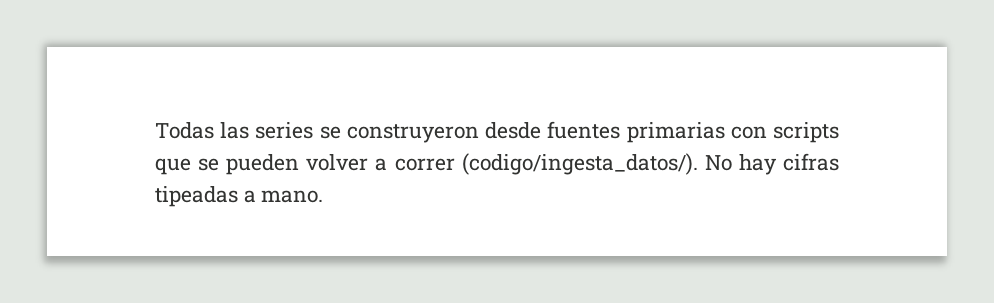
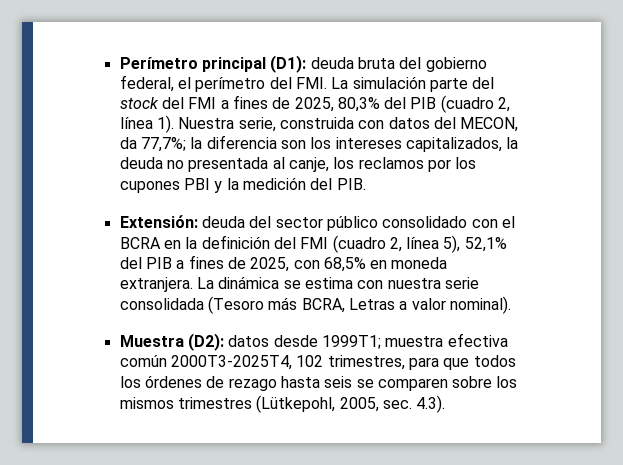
- Todas las series se construyeron desde fuentes primarias con scripts que se pueden volver a correr (codigo/ingesta_datos/). No hay cifras tipeadas a mano.
+ Perímetro principal (D1): deuda bruta del gobierno federal, el perímetro del FMI. La simulación parte del stock del FMI a fines de 2025, 80,3% del PIB (cuadro 2, línea 1). Nuestra serie, construida con datos del MECON, da 77,7%; la diferencia son los intereses capitalizados, la deuda no presentada al canje, los reclamos por los cupones PBI y la medición del PIB.
+ Extensión: deuda del sector público consolidado con el BCRA en la definición del FMI (cuadro 2, línea 5), 52,1% del PIB a fines de 2025, con 68,5% en moneda extranjera. La dinámica se estima con nuestra serie consolidada (Tesoro más BCRA, Letras a valor nominal).
+ Muestra (D2): datos desde 1999T1; muestra efectiva común 2000T3-2025T4, 102 trimestres, para que todos los órdenes de rezago hasta seis se comparen sobre los mismos trimestres (Lütkepohl, 2005, sec. 4.3).

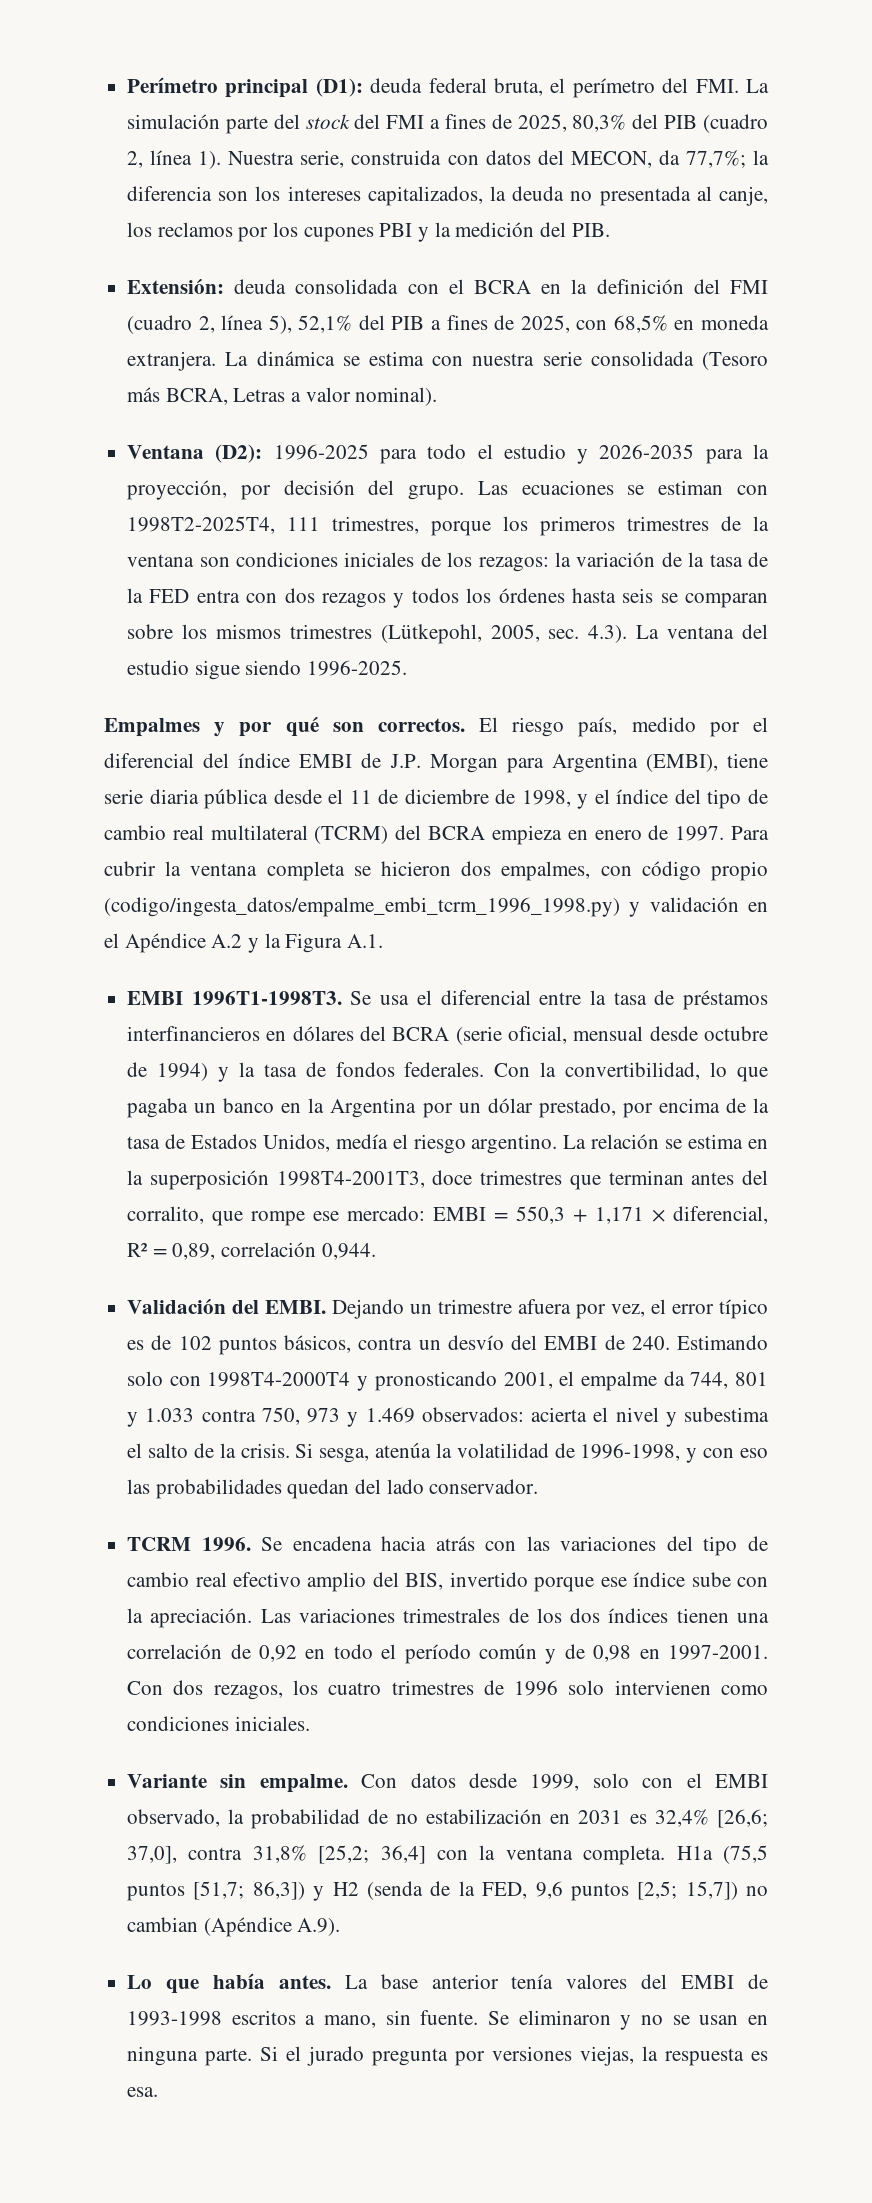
- Perímetro principal (D1): deuda bruta del gobierno federal, el perímetro del FMI. La simulación parte del stock del FMI a fines de 2025, 80,3% del PIB (cuadro 2, línea 1).
+ Perímetro principal (D1): deuda federal bruta, el perímetro del FMI. La simulación parte del stock del FMI a fines de 2025, 80,3% del PIB (cuadro 2, línea 1).
- Extensión: deuda del sector público consolidado con el BCRA en la definición del FMI (cuadro 2, línea 5), 52,1% del PIB a fines de 2025, con 68,5% en moneda extranjera.
+ Extensión: deuda consolidada con el BCRA en la definición del FMI (cuadro 2, línea 5), 52,1% del PIB a fines de 2025, con 68,5% en moneda extranjera.
- Muestra (D2): datos desde 1999T1; muestra efectiva común 2000T3-2025T4, 102 trimestres, para que todos los órdenes de rezago hasta seis se comparen sobre los mismos trimestres (Lütkepohl, 2005, sec. 4.3).
+ Ventana (D2): 1996-2025 para todo el estudio y 2026-2035 para la proyección, por decisión del grupo. Las ecuaciones se estiman con 1998T2-2025T4, 111 trimestres, porque los primeros trimestres de la ventana son condiciones iniciales de los rezagos: la variación de la tasa de la FED entra con dos rezagos y todos los órdenes hasta seis se comparan sobre los mismos trimestres (Lütkepohl, 2005, sec. 4.3). La ventana del estudio sigue siendo 1996-2025.
+ Empalmes y por qué son correctos. El riesgo país, medido por el diferencial del índice EMBI de J.P. Morgan para Argentina (EMBI), tiene serie diaria pública desde el 11 de diciembre de 1998, y el índice del tipo de cambio real multilateral (TCRM) del BCRA empieza en enero de 1997. Para cubrir la ventana completa se hicieron dos empalmes, con código propio (codigo/ingesta_datos/empalme_embi_tcrm_1996_1998.py) y validación en el Apéndice A.2 y la Figura A.1.
+ EMBI 1996T1-1998T3. Se usa el diferencial entre la tasa de préstamos interfinancieros en dólares del BCRA (serie oficial, mensual desde octubre de 1994) y la tasa de fondos federales. Con la convertibilidad, lo que pagaba un banco en la Argentina por un dólar prestado, por encima de la tasa de Estados Unidos, medía el riesgo argentino. La relación se estima en la superposición 1998T4-2001T3, doce trimestres que terminan antes del corralito, que rompe ese mercado: EMBI = 550,3 + 1,171 × diferencial, R² = 0,89, correlación 0,944.
+ Validación del EMBI. Dejando un trimestre afuera por vez, el error típico es de 102 puntos básicos, contra un desvío del EMBI de 240. Estimando solo con 1998T4-2000T4 y pronosticando 2001, el empalme da 744, 801 y 1.033 contra 750, 973 y 1.469 observados: acierta el nivel y subestima el salto de la crisis. Si sesga, atenúa la volatilidad de 1996-1998, y con eso las probabilidades quedan del lado conservador.
+ TCRM 1996. Se encadena hacia atrás con las variaciones del tipo de cambio real efectivo amplio del BIS, invertido porque ese índice sube con la apreciación. Las variaciones trimestrales de los dos índices tienen una correlación de 0,92 en todo el período común y de 0,98 en 1997-2001. Con dos rezagos, los cuatro trimestres de 1996 solo intervienen como condiciones iniciales.
+ Variante sin empalme. Con datos desde 1999, solo con el EMBI observado, la probabilidad de no estabilización en 2031 es 32,4% [26,6; 37,0], contra 31,8% [25,2; 36,4] con la ventana completa. H1a (75,5 puntos [51,7; 86,3]) y H2 (senda de la FED, 9,6 puntos [2,5; 15,7]) no cambian (Apéndice A.9).
+ Lo que había antes. La base anterior tenía valores del EMBI de 1993-1998 escritos a mano, sin fuente. Se eliminaron y no se usan en ninguna parte. Si el jurado pregunta por versiones viejas, la respuesta es esa.

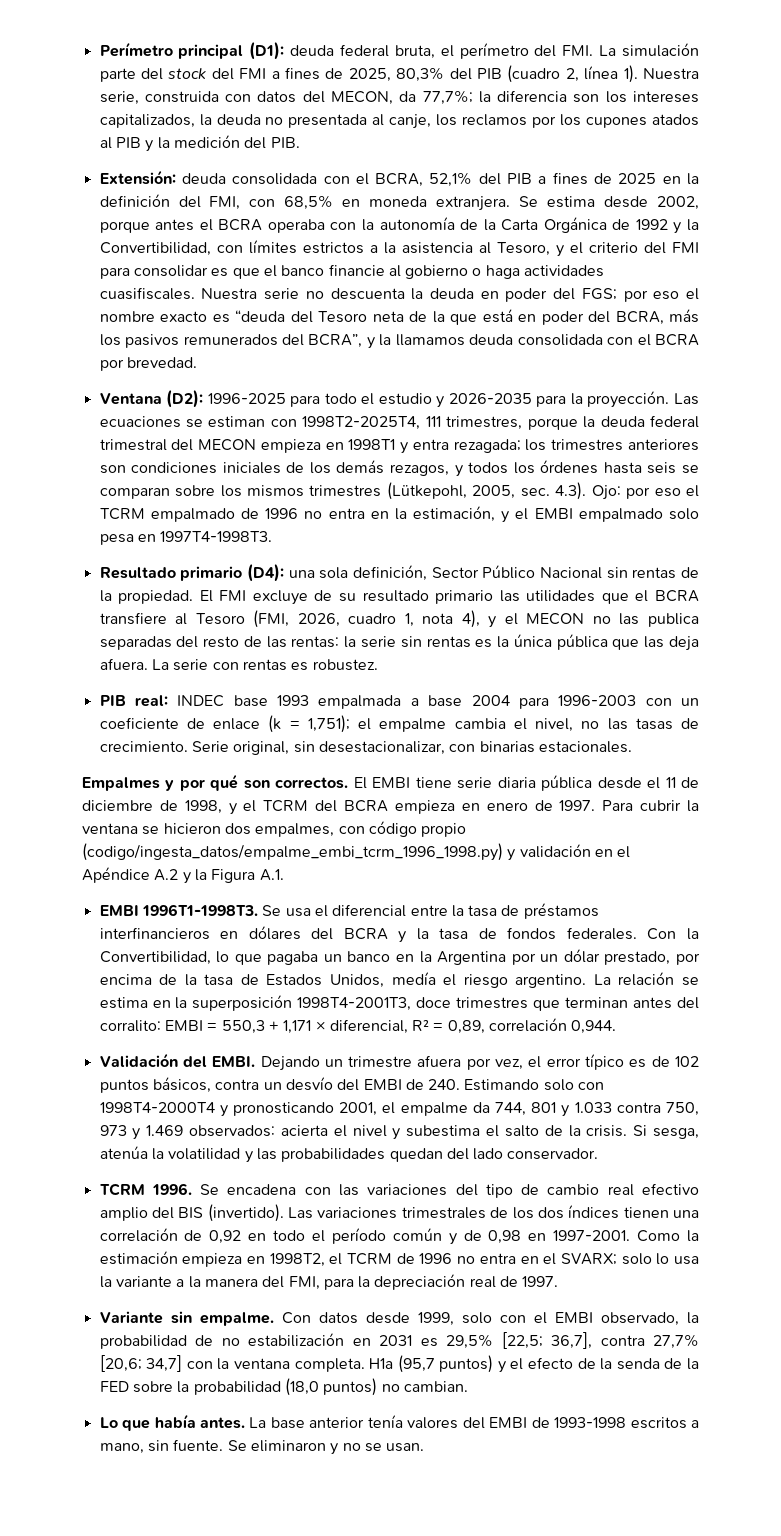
- Nuestra serie, construida con datos del MECON, da 77,7%; la diferencia son los intereses capitalizados, la deuda no presentada al canje, los reclamos por los cupones PBI y la medición del PIB.
+ Nuestra serie, construida con datos del MECON, da 77,7%; la diferencia son los intereses capitalizados, la deuda no presentada al canje, los reclamos por los cupones atados al PIB y la medición del PIB.
- Extensión: deuda consolidada con el BCRA en la definición del FMI (cuadro 2, línea 5), 52,1% del PIB a fines de 2025, con 68,5% en moneda extranjera.
+ Extensión: deuda consolidada con el BCRA, 52,1% del PIB a fines de 2025 en la definición del FMI, con 68,5% en moneda extranjera.
- La dinámica se estima con nuestra serie consolidada (Tesoro más BCRA, Letras a valor nominal).
+ Se estima desde 2002, porque antes el BCRA operaba con la autonomía de la Carta Orgánica de 1992 y la Convertibilidad, con límites estrictos a la asistencia al Tesoro, y el criterio del FMI para consolidar es que el banco financie al gobierno o haga actividades cuasifiscales. Nuestra serie no descuenta la deuda en poder del FGS; por eso el nombre exacto es “deuda del Tesoro neta de la que está en poder del BCRA, más los pasivos remunerados del BCRA”, y la llamamos deuda consolidada con el BCRA por brevedad.
- Ventana (D2): 1996-2025 para todo el estudio y 2026-2035 para la proyección, por decisión del grupo.
+ Ventana (D2): 1996-2025 para todo el estudio y 2026-2035 para la proyección.
- Las ecuaciones se estiman con 1998T2-2025T4, 111 trimestres, porque los primeros trimestres de la ventana son condiciones iniciales de los rezagos: la variación de la tasa de la FED entra con dos rezagos y todos los órdenes hasta seis se comparan sobre los mismos trimestres (Lütkepohl, 2005, sec. 4.3). La ventana del estudio sigue siendo 1996-2025.
+ Las ecuaciones se estiman con 1998T2-2025T4, 111 trimestres, porque la deuda federal trimestral del MECON empieza en 1998T1 y entra rezagada; los trimestres anteriores son condiciones iniciales de los demás rezagos, y todos los órdenes hasta seis se comparan sobre los mismos trimestres (Lütkepohl, 2005, sec. 4.3). Ojo: por eso el TCRM empalmado de 1996 no entra en la estimación, y el EMBI empalmado solo pesa en 1997T4-1998T3.
+ Resultado primario (D4): una sola definición, Sector Público Nacional sin rentas de la propiedad. El FMI excluye de su resultado primario las utilidades que el BCRA transfiere al Tesoro (FMI, 2026, cuadro 1, nota 4), y el MECON no las publica separadas del resto de las rentas: la serie sin rentas es la única pública que las deja afuera. La serie con rentas es robustez.
+ PIB real: INDEC base 1993 empalmada a base 2004 para 1996-2003 con un coeficiente de enlace (k = 1,751); el empalme cambia el nivel, no las tasas de crecimiento. Serie original, sin desestacionalizar, con binarias estacionales.
- El riesgo país, medido por el diferencial del índice EMBI de J.P. Morgan para Argentina (EMBI), tiene serie diaria pública desde el 11 de diciembre de 1998, y el índice del tipo de cambio real multilateral (TCRM) del BCRA empieza en enero de 1997.
+ El EMBI tiene serie diaria pública desde el 11 de diciembre de 1998, y el TCRM del BCRA empieza en enero de 1997.
- Para cubrir la ventana completa se hicieron dos empalmes, con código propio (codigo/ingesta_datos/empalme_embi_tcrm_1996_1998.py) y validación en el Apéndice A.2 y la Figura A.1.
+ Para cubrir la ventana se hicieron dos empalmes, con código propio (codigo/ingesta_datos/empalme_embi_tcrm_1996_1998.py) y validación en el Apéndice A.2 y la Figura A.1.
- Se usa el diferencial entre la tasa de préstamos interfinancieros en dólares del BCRA (serie oficial, mensual desde octubre de 1994) y la tasa de fondos federales.
+ Se usa el diferencial entre la tasa de préstamos interfinancieros en dólares del BCRA y la tasa de fondos federales.
- Con la convertibilidad, lo que pagaba un banco en la Argentina por un dólar prestado, por encima de la tasa de Estados Unidos, medía el riesgo argentino.
+ Con la Convertibilidad, lo que pagaba un banco en la Argentina por un dólar prestado, por encima de la tasa de Estados Unidos, medía el riesgo argentino.
- La relación se estima en la superposición 1998T4-2001T3, doce trimestres que terminan antes del corralito, que rompe ese mercado: EMBI = 550,3 + 1,171 × diferencial, R² = 0,89, correlación 0,944.
+ La relación se estima en la superposición 1998T4-2001T3, doce trimestres que terminan antes del corralito: EMBI = 550,3 + 1,171 × diferencial, R² = 0,89, correlación 0,944.
- Si sesga, atenúa la volatilidad de 1996-1998, y con eso las probabilidades quedan del lado conservador.
+ Si sesga, atenúa la volatilidad y las probabilidades quedan del lado conservador.
- Se encadena hacia atrás con las variaciones del tipo de cambio real efectivo amplio del BIS, invertido porque ese índice sube con la apreciación.
+ Se encadena con las variaciones del tipo de cambio real efectivo amplio del BIS (invertido).
- Con dos rezagos, los cuatro trimestres de 1996 solo intervienen como condiciones iniciales.
+ Como la estimación empieza en 1998T2, el TCRM de 1996 no entra en el SVARX; solo lo usa la variante a la manera del FMI, para la depreciación real de 1997.
- Con datos desde 1999, solo con el EMBI observado, la probabilidad de no estabilización en 2031 es 32,4% [26,6; 37,0], contra 31,8% [25,2; 36,4] con la ventana completa.
+ Con datos desde 1999, solo con el EMBI observado, la probabilidad de no estabilización en 2031 es 29,5% [22,5; 36,7], contra 27,7% [20,6; 34,7] con la ventana completa.
- H1a (75,5 puntos [51,7; 86,3]) y H2 (senda de la FED, 9,6 puntos [2,5; 15,7]) no cambian (Apéndice A.9).
+ H1a (95,7 puntos) y el efecto de la senda de la FED sobre la probabilidad (18,0 puntos) no cambian.
- Se eliminaron y no se usan en ninguna parte. Si el jurado pregunta por versiones viejas, la respuesta es esa.
+ Se eliminaron y no se usan.

